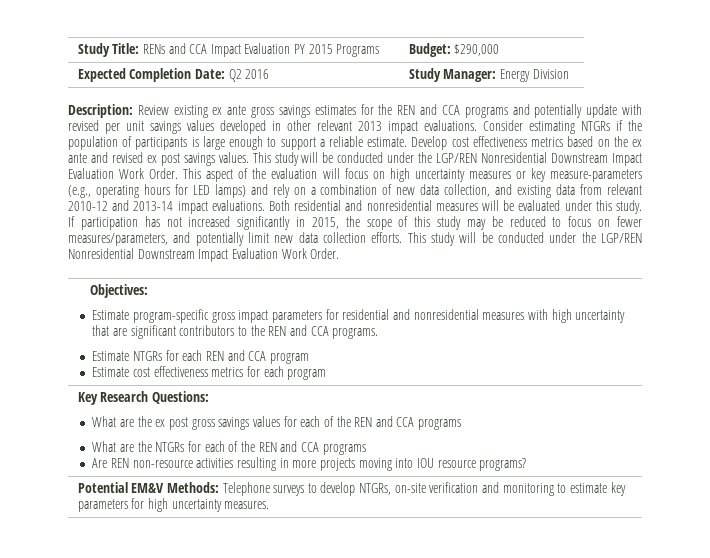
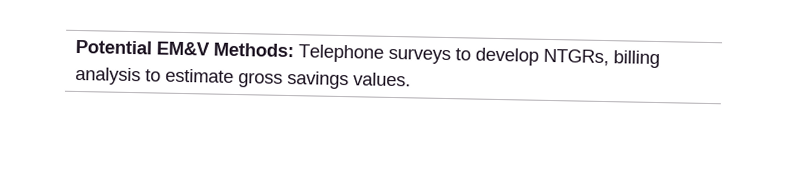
- Study Title: RENs and CCA Impact Evaluation PY 2015 Programs | Budget: $290,000
- Expected Completion Date: Q2 2016 | Study Manager: Energy Division
- Description: Review existing ex ante gross savings estimates for the REN and CCA programs and potentially update with revised per unit savings values developed in other relevant 2013 impact evaluations. Consider estimating NTGRs if the population of participants is large enough to support a reliable estimate. Develop cost effectiveness metrics based on the ex ante and revised ex post savings values. This study will be conducted under the LGP/REN Nonresidential Downstream Impact Evaluation Work Order. This aspect of the evaluation will focus on high uncertainty measures or key measure-parameters (e.g., operating hours for LED lamps) and rely on a combination of new data collection, and existing data from relevant 2010-12 and 2013-14 impact evaluations. Both residential and nonresidential measures will be evaluated under this study. If participation has not increased significantly in 2015, the scope of this study may be reduced to focus on fewer measures/parameters, and potentially limit new data collection efforts. This study will be conducted under the LGP/REN Nonresidential Downstream Impact Evaluation Work Order.
- Objectives:
- Estimate program-specific gross impact parameters for residential and nonresidential measures with high uncertainty that are significant contributors to the REN and CCA programs.
- Estimate NTGRs for each REN and CCA program
- Estimate cost effectiveness metrics for each program
- Key Research Questions:
- What are the ex post gross savings values for each of the REN and CCA programs
- What are the NTGRs for each of the REN and CCA programs
- Are REN non-resource activities resulting in more projects moving into IOU resource programs?
- Potential EM&V Methods: Telephone surveys to develop NTGRs, on-site verification and monitoring to estimate key parameters for high uncertainty measures.
+ Potential EM&V Methods: Telephone surveys to develop NTGRs, billing analysis to estimate gross savings values.

